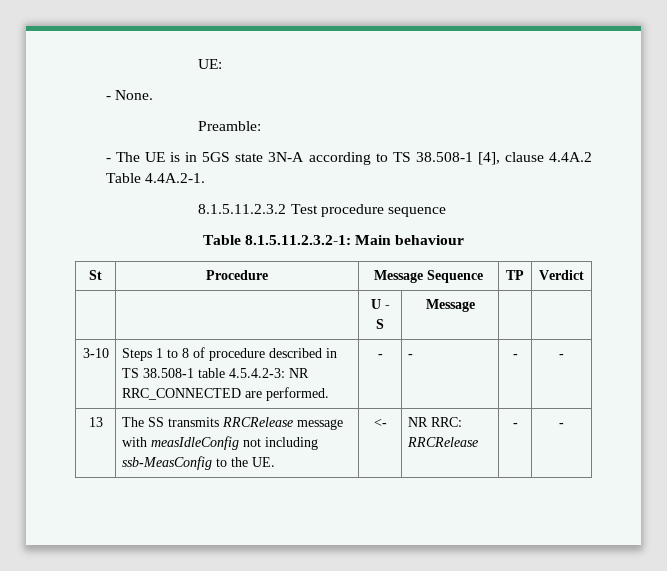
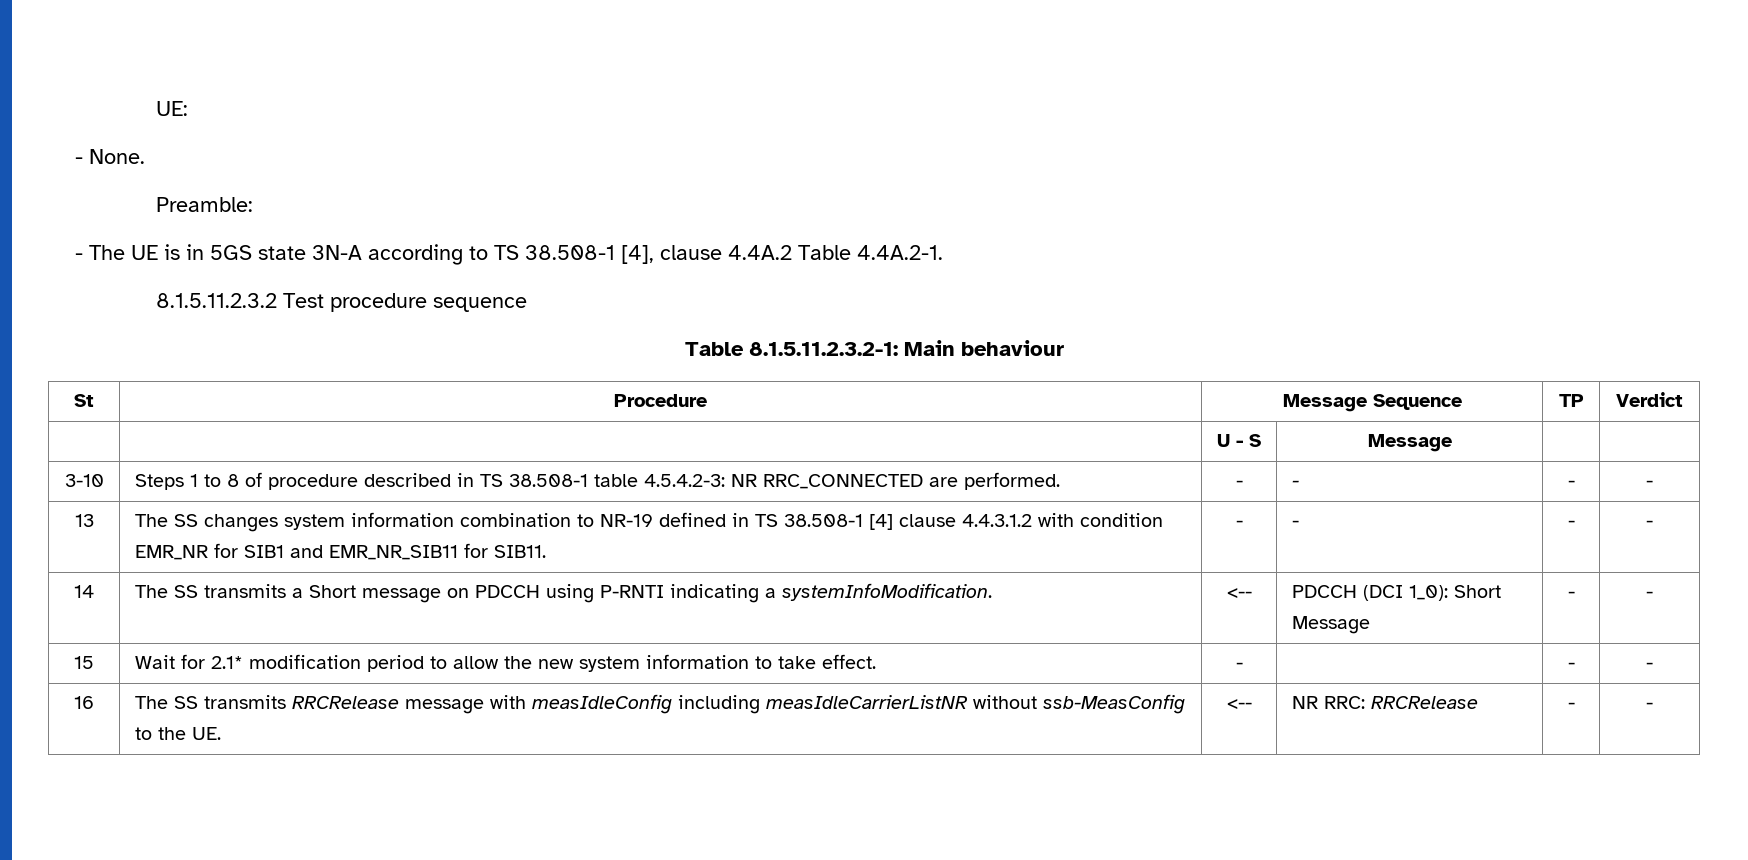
- 13 | The SS transmits RRCRelease message with measIdleConfig not including ssb-MeasConfig to the UE. | <- | NR RRC: RRCRelease | - | -
+ 13 | The SS changes system information combination to NR-19 defined in TS 38.508-1 [4] clause 4.4.3.1.2 with condition EMR_NR for SIB1 and EMR_NR_SIB11 for SIB11. | - | - | - | -
+ 14 | The SS transmits a Short message on PDCCH using P-RNTI indicating a systemInfoModification. | <-- | PDCCH (DCI 1_0): Short Message | - | -
+ 15 | Wait for 2.1* modification period to allow the new system information to take effect. | - | | - | -
+ 16 | The SS transmits RRCRelease message with measIdleConfig including measIdleCarrierListNR without ssb-MeasConfig to the UE. | <-- | NR RRC: RRCRelease | - | -

